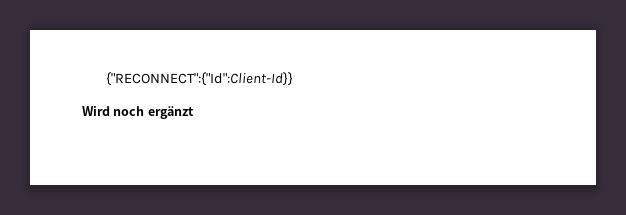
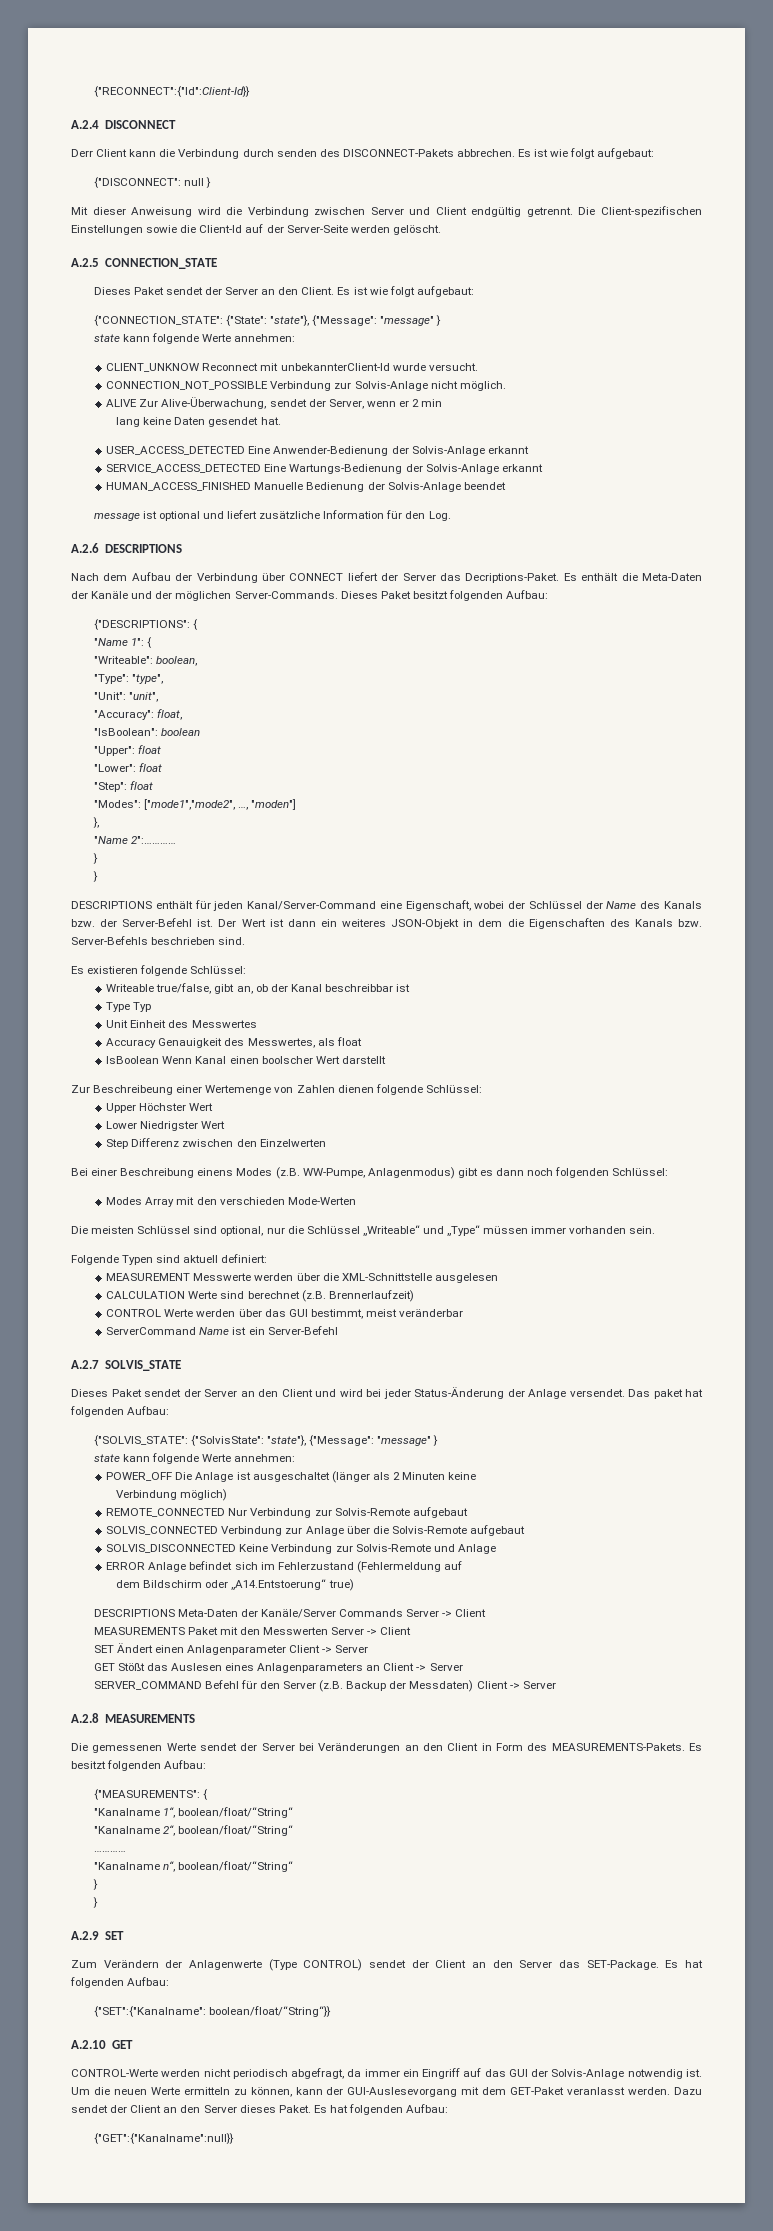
- Wird noch ergänzt
+ A.2.4 DISCONNECT
+ Derr Client kann die Verbindung durch senden des DISCONNECT-Pakets abbrechen. Es ist wie folgt aufgebaut:
+ {"DISCONNECT": null }
+ Mit dieser Anweisung wird die Verbindung zwischen Server und Client endgültig getrennt. Die Client-spezifischen Einstellungen sowie die Client-Id auf der Server-Seite werden gelöscht.
+ A.2.5 CONNECTION_STATE
+ Dieses Paket sendet der Server an den Client. Es ist wie folgt aufgebaut:
+ {"CONNECTION_STATE": {"State": "state"}, {"Message": "message" }
+ state kann folgende Werte annehmen:
+ CLIENT_UNKNOW Reconnect mit unbekannterClient-Id wurde versucht.
+ CONNECTION_NOT_POSSIBLE Verbindung zur Solvis-Anlage nicht möglich.
+ ALIVE Zur Alive-Überwachung, sendet der Server, wenn er 2 min
+ lang keine Daten gesendet hat.
+ USER_ACCESS_DETECTED Eine Anwender-Bedienung der Solvis-Anlage erkannt
+ SERVICE_ACCESS_DETECTED Eine Wartungs-Bedienung der Solvis-Anlage erkannt
+ HUMAN_ACCESS_FINISHED Manuelle Bedienung der Solvis-Anlage beendet
+ message ist optional und liefert zusätzliche Information für den Log.
+ A.2.6 DESCRIPTIONS
+ Nach dem Aufbau der Verbindung über CONNECT liefert der Server das Decriptions-Paket. Es enthält die Meta-Daten der Kanäle und der möglichen Server-Commands. Dieses Paket besitzt folgenden Aufbau:
+ {"DESCRIPTIONS": {
+ "Name 1": {
+ "Writeable": boolean,
+ "Type": "type",
+ "Unit": "unit",
+ "Accuracy": float,
+ "IsBoolean": boolean
+ "Upper": float
+ "Lower": float
+ "Step": float
+ "Modes": ["mode1","mode2", …, "moden"]
+ },
+ "Name 2":…………
+ }
+ }
+ DESCRIPTIONS enthält für jeden Kanal/Server-Command eine Eigenschaft, wobei der Schlüssel der Name des Kanals bzw. der Server-Befehl ist. Der Wert ist dann ein weiteres JSON-Objekt in dem die Eigenschaften des Kanals bzw. Server-Befehls beschrieben sind.
+ Es existieren folgende Schlüssel:
+ Writeable true/false, gibt an, ob der Kanal beschreibbar ist
+ Type Typ
+ Unit Einheit des Messwertes
+ Accuracy Genauigkeit des Messwertes, als float
+ IsBoolean Wenn Kanal einen boolscher Wert darstellt
+ Zur Beschreibeung einer Wertemenge von Zahlen dienen folgende Schlüssel:
+ Upper Höchster Wert
+ Lower Niedrigster Wert
+ Step Differenz zwischen den Einzelwerten
+ Bei einer Beschreibung einens Modes (z.B. WW-Pumpe, Anlagenmodus) gibt es dann noch folgenden Schlüssel:
+ Modes Array mit den verschieden Mode-Werten
+ Die meisten Schlüssel sind optional, nur die Schlüssel „Writeable“ und „Type“ müssen immer vorhanden sein.
+ Folgende Typen sind aktuell definiert:
+ MEASUREMENT Messwerte werden über die XML-Schnittstelle ausgelesen
+ CALCULATION Werte sind berechnet (z.B. Brennerlaufzeit)
+ CONTROL Werte werden über das GUI bestimmt, meist veränderbar
+ ServerCommand Name ist ein Server-Befehl
+ A.2.7 SOLVIS_STATE
+ Dieses Paket sendet der Server an den Client und wird bei jeder Status-Änderung der Anlage versendet. Das paket hat folgenden Aufbau:
+ {"SOLVIS_STATE": {"SolvisState": "state"}, {"Message": "message" }
+ state kann folgende Werte annehmen:
+ POWER_OFF Die Anlage ist ausgeschaltet (länger als 2 Minuten keine
+ Verbindung möglich)
+ REMOTE_CONNECTED Nur Verbindung zur Solvis-Remote aufgebaut
+ SOLVIS_CONNECTED Verbindung zur Anlage über die Solvis-Remote aufgebaut
+ SOLVIS_DISCONNECTED Keine Verbindung zur Solvis-Remote und Anlage
+ ERROR Anlage befindet sich im Fehlerzustand (Fehlermeldung auf
+ dem Bildschirm oder „A14.Entstoerung“ true)
+ DESCRIPTIONS Meta-Daten der Kanäle/Server Commands Server -> Client
+ MEASUREMENTS Paket mit den Messwerten Server -> Client
+ SET Ändert einen Anlagenparameter Client -> Server
+ GET Stößt das Auslesen eines Anlagenparameters an Client -> Server
+ SERVER_COMMAND Befehl für den Server (z.B. Backup der Messdaten) Client -> Server
+ A.2.8 MEASUREMENTS
+ Die gemessenen Werte sendet der Server bei Veränderungen an den Client in Form des MEASUREMENTS-Pakets. Es besitzt folgenden Aufbau:
+ {"MEASUREMENTS": {
+ "Kanalname 1“, boolean/float/“String“
+ "Kanalname 2“, boolean/float/“String“
+ …………
+ "Kanalname n“, boolean/float/“String“
+ }
+ }
+ A.2.9 SET
+ Zum Verändern der Anlagenwerte (Type CONTROL) sendet der Client an den Server das SET-Package. Es hat folgenden Aufbau:
+ {"SET":{"Kanalname": boolean/float/“String“}}
+ A.2.10 GET
+ CONTROL-Werte werden nicht periodisch abgefragt, da immer ein Eingriff auf das GUI der Solvis-Anlage notwendig ist. Um die neuen Werte ermitteln zu können, kann der GUI-Auslesevorgang mit dem GET-Paket veranlasst werden. Dazu sendet der Client an den Server dieses Paket. Es hat folgenden Aufbau:
+ {"GET":{"Kanalname":null}}

